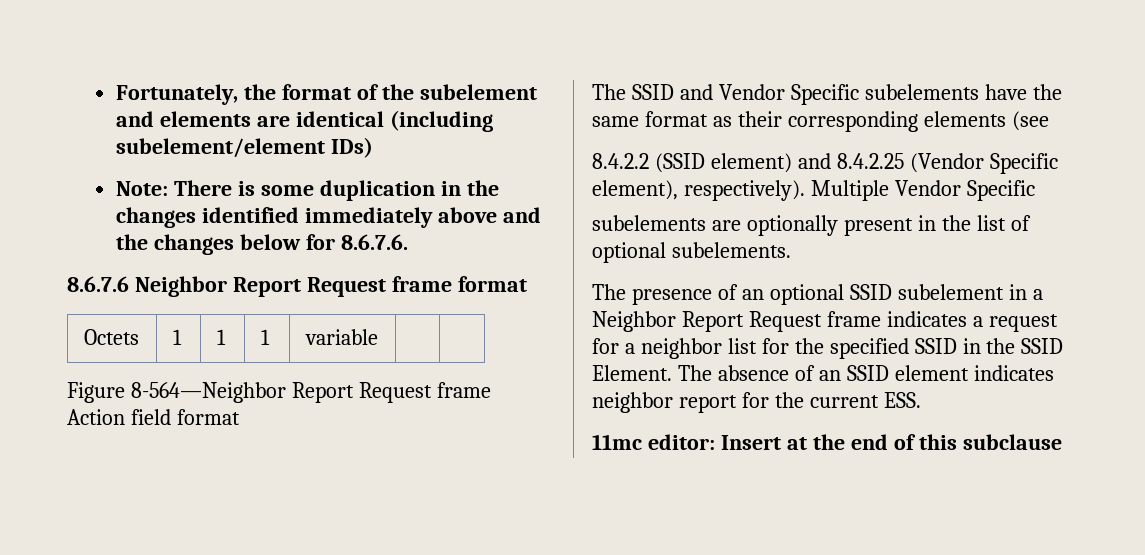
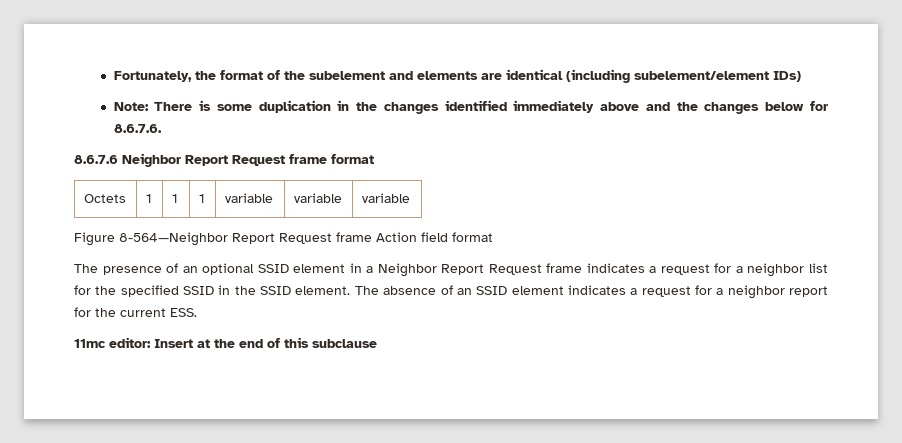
- Octets | 1 | 1 | 1 | variable | |
+ Octets | 1 | 1 | 1 | variable | variable | variable
- The SSID and Vendor Specific subelements have the same format as their corresponding elements (see
- 8.4.2.2 (SSID element) and 8.4.2.25 (Vendor Specific element), respectively). Multiple Vendor Specific
- subelements are optionally present in the list of optional subelements.
- The presence of an optional SSID subelement in a Neighbor Report Request frame indicates a request for a neighbor list for the specified SSID in the SSID Element.
+ The presence of an optional SSID element in a Neighbor Report Request frame indicates a request for a neighbor list for the specified SSID in the SSID element.
- The absence of an SSID element indicates neighbor report for the current ESS.
+ The absence of an SSID element indicates a request for a neighbor report for the current ESS.

